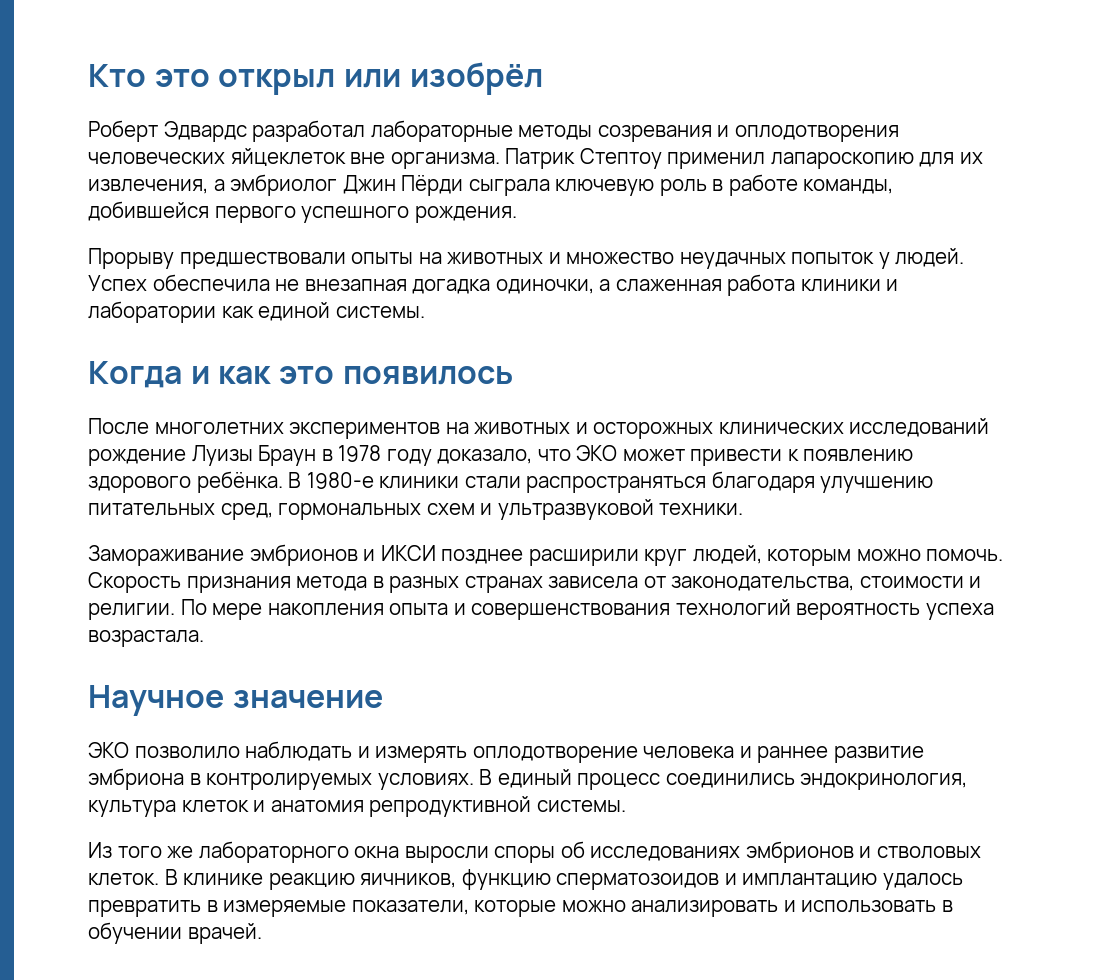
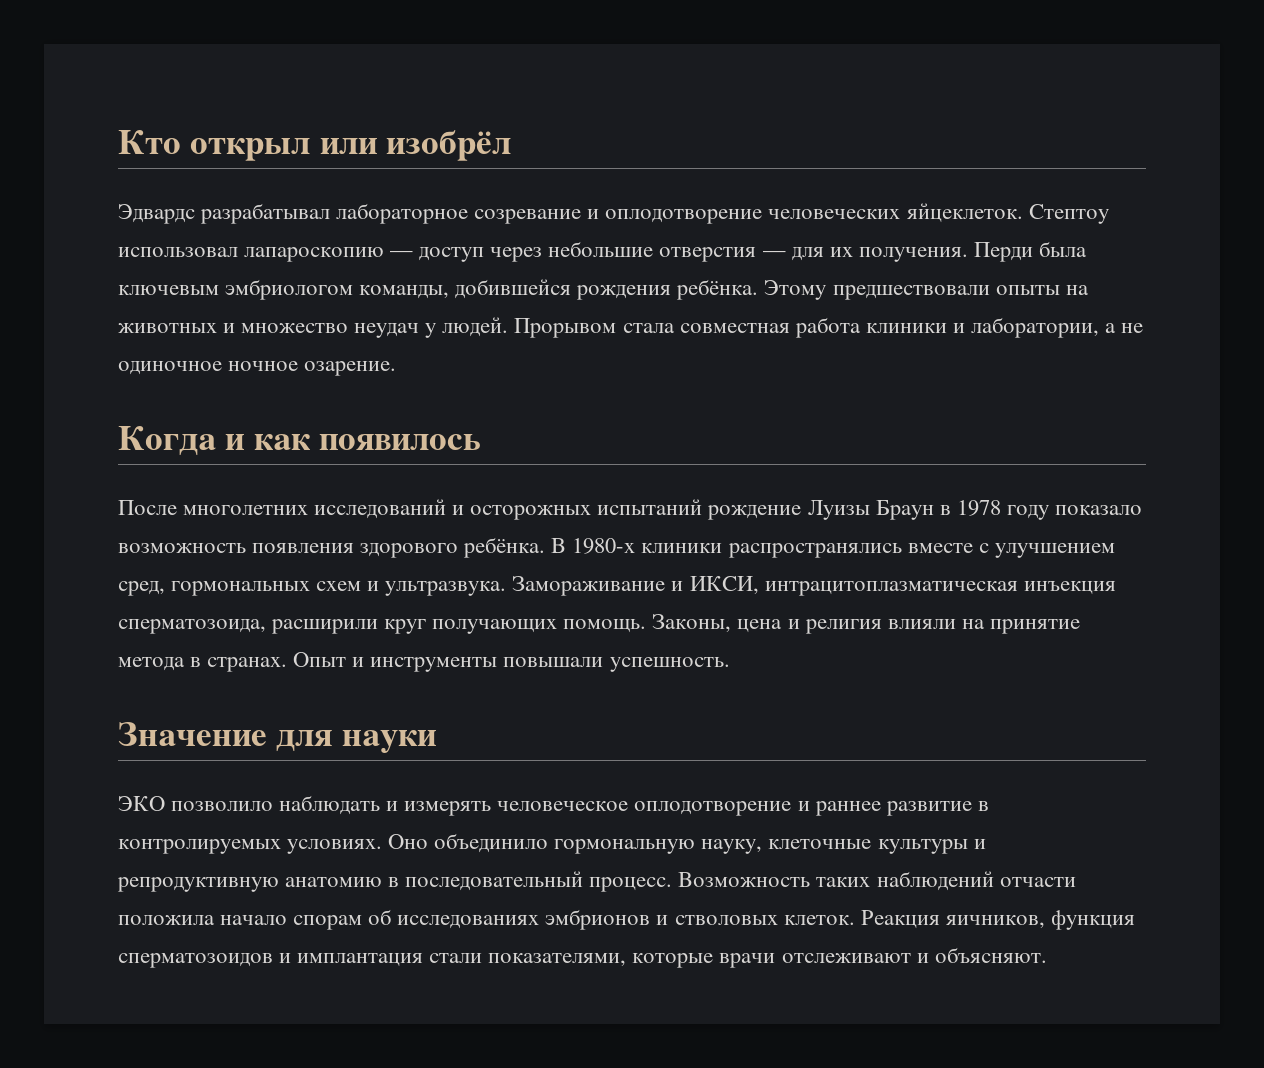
- Кто это открыл или изобрёл
+ Кто открыл или изобрёл
- Роберт Эдвардс разработал лабораторные методы созревания и оплодотворения человеческих яйцеклеток вне организма. Патрик Стептоу применил лапароскопию для их извлечения, а эмбриолог Джин Пёрди сыграла ключевую роль в работе команды, добившейся первого успешного рождения.
- Прорыву предшествовали опыты на животных и множество неудачных попыток у людей. Успех обеспечила не внезапная догадка одиночки, а слаженная работа клиники и лаборатории как единой системы.
+ Эдвардс разрабатывал лабораторное созревание и оплодотворение человеческих яйцеклеток. Стептоу использовал лапароскопию — доступ через небольшие отверстия — для их получения. Перди была ключевым эмбриологом команды, добившейся рождения ребёнка. Этому предшествовали опыты на животных и множество неудач у людей. Прорывом стала совместная работа клиники и лаборатории, а не одиночное ночное озарение.
- Когда и как это появилось
+ Когда и как появилось
- После многолетних экспериментов на животных и осторожных клинических исследований рождение Луизы Браун в 1978 году доказало, что ЭКО может привести к появлению здорового ребёнка. В 1980-е клиники стали распространяться благодаря улучшению питательных сред, гормональных схем и ультразвуковой техники.
- Замораживание эмбрионов и ИКСИ позднее расширили круг людей, которым можно помочь. Скорость признания метода в разных странах зависела от законодательства, стоимости и религии. По мере накопления опыта и совершенствования технологий вероятность успеха возрастала.
- Научное значение
+ После многолетних исследований и осторожных испытаний рождение Луизы Браун в 1978 году показало возможность появления здорового ребёнка. В 1980-х клиники распространялись вместе с улучшением сред, гормональных схем и ультразвука. Замораживание и ИКСИ, интрацитоплазматическая инъекция сперматозоида, расширили круг получающих помощь. Законы, цена и религия влияли на принятие метода в странах. Опыт и инструменты повышали успешность.
+ Значение для науки
- ЭКО позволило наблюдать и измерять оплодотворение человека и раннее развитие эмбриона в контролируемых условиях.
+ ЭКО позволило наблюдать и измерять человеческое оплодотворение и раннее развитие в контролируемых условиях.
- В единый процесс соединились эндокринология, культура клеток и анатомия репродуктивной системы.
- Из того же лабораторного окна выросли споры об исследованиях эмбрионов и стволовых клеток.
+ Оно объединило гормональную науку, клеточные культуры и репродуктивную анатомию в последовательный процесс. Возможность таких наблюдений отчасти положила начало спорам об исследованиях эмбрионов и стволовых клеток.
- В клинике реакцию яичников, функцию сперматозоидов и имплантацию удалось превратить в измеряемые показатели, которые можно анализировать и использовать в обучении врачей.
+ Реакция яичников, функция сперматозоидов и имплантация стали показателями, которые врачи отслеживают и объясняют.

